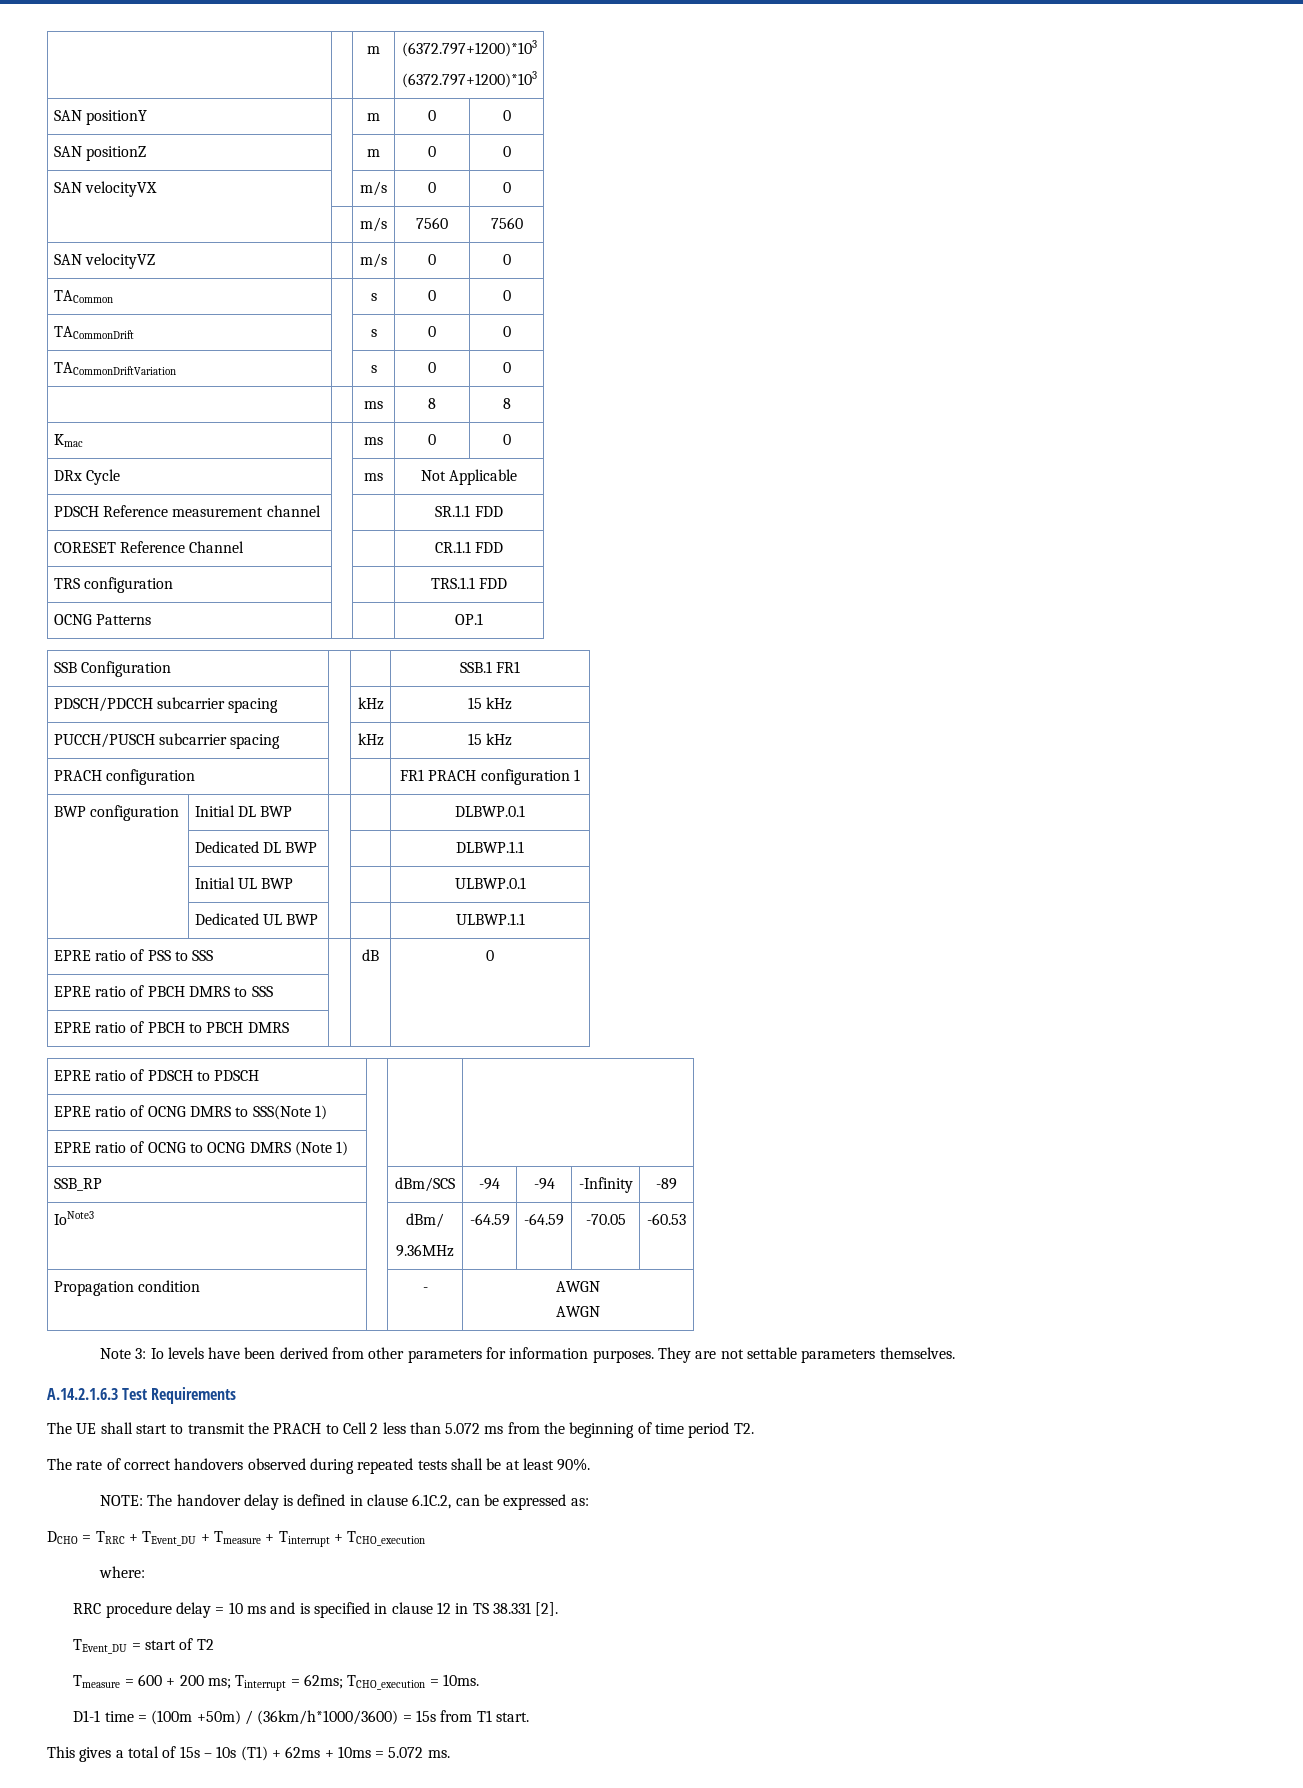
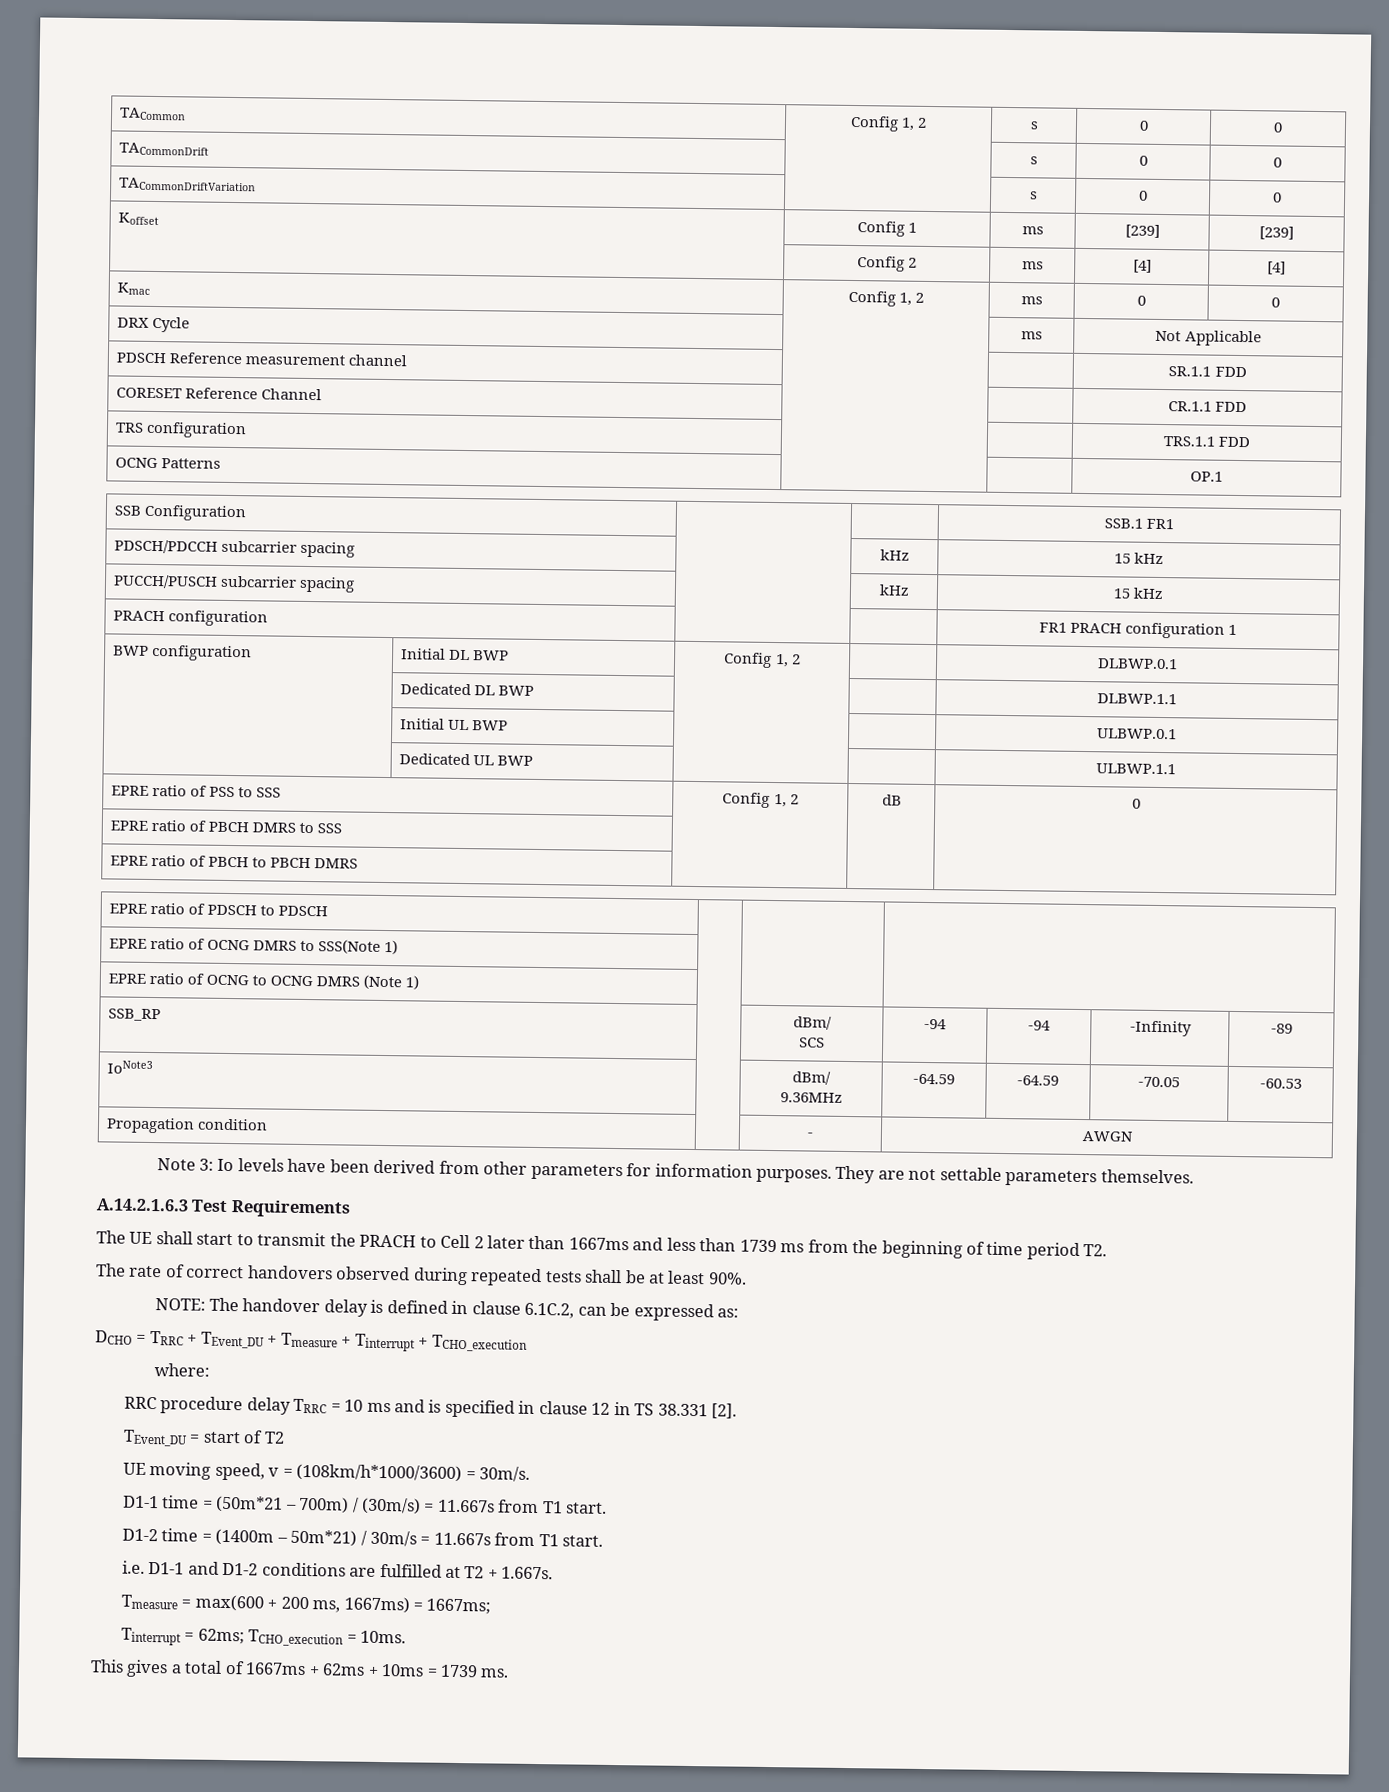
- | | m | (6372.797+1200)*103
- (6372.797+1200)*103
- SAN positionY | | m | 0 | 0
- SAN positionZ | | m | 0 | 0
- SAN velocityVX | | m/s | 0 | 0
- | | m/s | 7560 | 7560
- SAN velocityVZ | | m/s | 0 | 0
- TACommon | | s | 0 | 0
+ TACommon | Config 1, 2 | s | 0 | 0
- | | ms | 8 | 8
- Kmac | | ms | 0 | 0
+ Koffset | Config 1 | ms | [239] | [239]
+ | Config 2 | ms | [4] | [4]
+ Kmac | Config 1, 2 | ms | 0 | 0
- DRx Cycle | | ms | Not Applicable
+ DRX Cycle | | ms | Not Applicable
- BWP configuration | Initial DL BWP | | | DLBWP.0.1
+ BWP configuration | Initial DL BWP | Config 1, 2 | | DLBWP.0.1
- EPRE ratio of PSS to SSS | | dB | 0
+ EPRE ratio of PSS to SSS | Config 1, 2 | dB | 0
- SSB_RP | | dBm/SCS | -94 | -94 | -Infinity | -89
+ SSB_RP | | dBm/
+ SCS | -94 | -94 | -Infinity | -89
  Propagation condition | | - | AWGN
- AWGN
- The UE shall start to transmit the PRACH to Cell 2 less than 5.072 ms from the beginning of time period T2.
+ The UE shall start to transmit the PRACH to Cell 2 later than 1667ms and less than 1739 ms from the beginning of time period T2.
- RRC procedure delay = 10 ms and is specified in clause 12 in TS 38.331 [2].
+ RRC procedure delay TRRC = 10 ms and is specified in clause 12 in TS 38.331 [2].
+ UE moving speed, v = (108km/h*1000/3600) = 30m/s.
+ D1-1 time = (50m*21 – 700m) / (30m/s) = 11.667s from T1 start.
+ D1-2 time = (1400m – 50m*21) / 30m/s = 11.667s from T1 start.
+ i.e. D1-1 and D1-2 conditions are fulfilled at T2 + 1.667s.
- Tmeasure = 600 + 200 ms; Tinterrupt = 62ms; TCHO_execution = 10ms.
+ Tmeasure = max(600 + 200 ms, 1667ms) = 1667ms;
+ Tinterrupt = 62ms; TCHO_execution = 10ms.
- D1-1 time = (100m +50m) / (36km/h*1000/3600) = 15s from T1 start.
- This gives a total of 15s – 10s (T1) + 62ms + 10ms = 5.072 ms.
+ This gives a total of 1667ms + 62ms + 10ms = 1739 ms.

